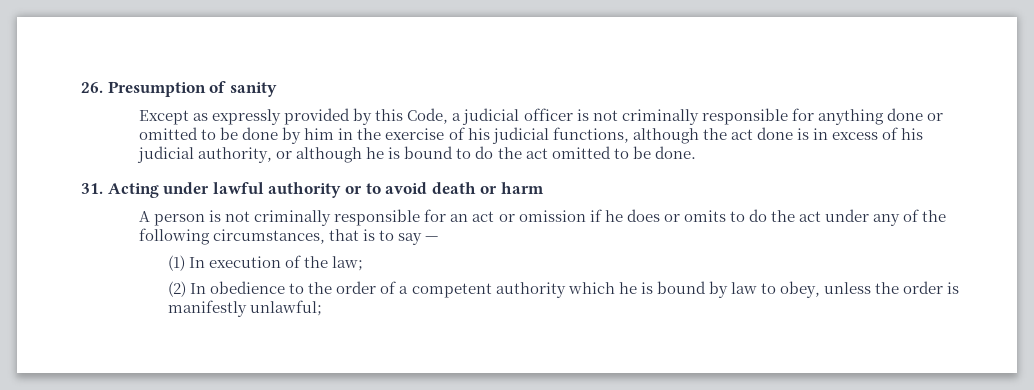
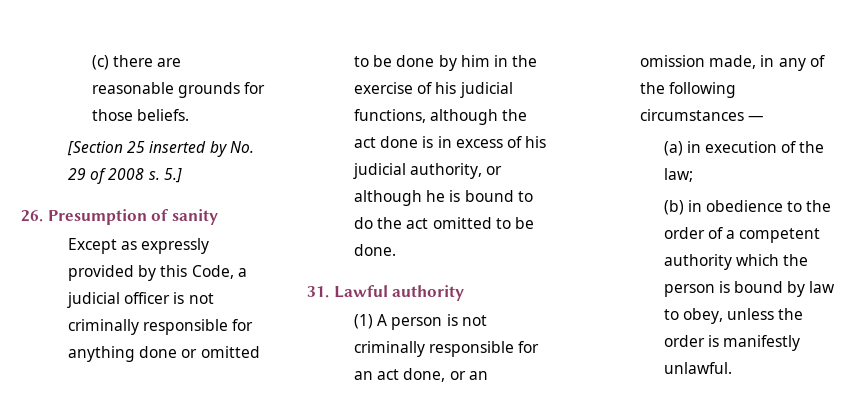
+ (c) there are reasonable grounds for those beliefs.
+ [Section 25 inserted by No. 29 of 2008 s. 5.]
- 31. Acting under lawful authority or to avoid death or harm
- A person is not criminally responsible for an act or omission if he does or omits to do the act under any of the following circumstances, that is to say —
+ 31. Lawful authority
+ (1) A person is not criminally responsible for an act done, or an omission made, in any of the following circumstances —
- (1) In execution of the law;
+ (a) in execution of the law;
- (2) In obedience to the order of a competent authority which he is bound by law to obey, unless the order is manifestly unlawful;
+ (b) in obedience to the order of a competent authority which the person is bound by law to obey, unless the order is manifestly unlawful.

